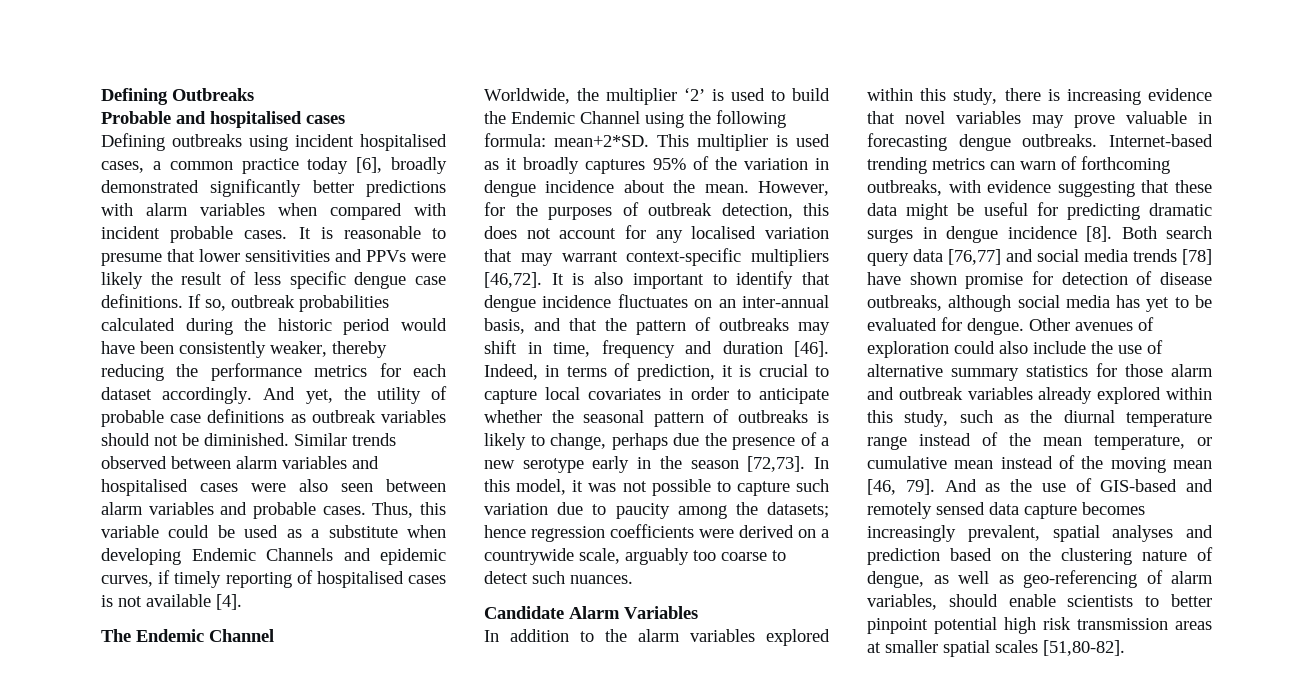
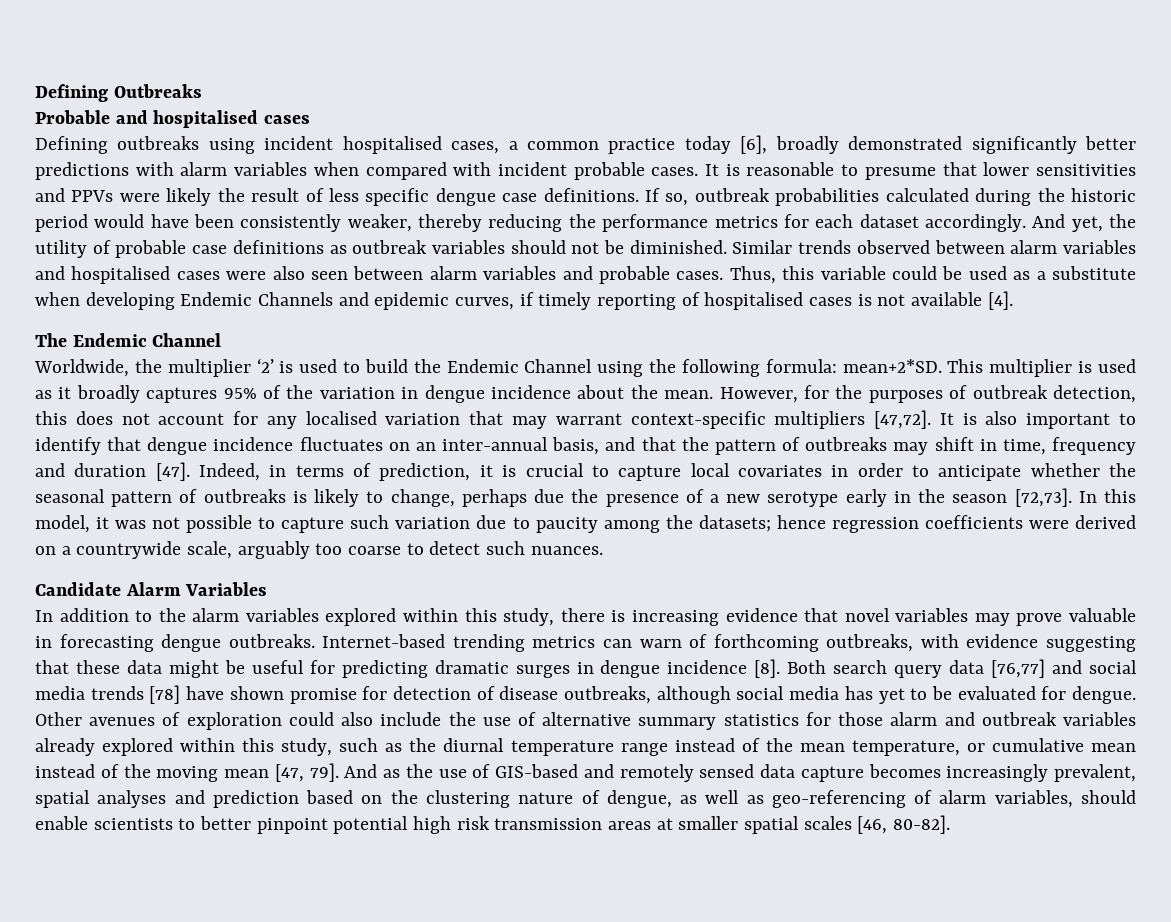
- However, for the purposes of outbreak detection, this does not account for any localised variation that may warrant context-specific multipliers [46,72].
+ However, for the purposes of outbreak detection, this does not account for any localised variation that may warrant context-specific multipliers [47,72].
- It is also important to identify that dengue incidence fluctuates on an inter-annual basis, and that the pattern of outbreaks may shift in time, frequency and duration [46].
+ It is also important to identify that dengue incidence fluctuates on an inter-annual basis, and that the pattern of outbreaks may shift in time, frequency and duration [47].
- Other avenues of exploration could also include the use of alternative summary statistics for those alarm and outbreak variables already explored within this study, such as the diurnal temperature range instead of the mean temperature, or cumulative mean instead of the moving mean [46, 79].
+ Other avenues of exploration could also include the use of alternative summary statistics for those alarm and outbreak variables already explored within this study, such as the diurnal temperature range instead of the mean temperature, or cumulative mean instead of the moving mean [47, 79].
- And as the use of GIS-based and remotely sensed data capture becomes increasingly prevalent, spatial analyses and prediction based on the clustering nature of dengue, as well as geo-referencing of alarm variables, should enable scientists to better pinpoint potential high risk transmission areas at smaller spatial scales [51,80-82].
+ And as the use of GIS-based and remotely sensed data capture becomes increasingly prevalent, spatial analyses and prediction based on the clustering nature of dengue, as well as geo-referencing of alarm variables, should enable scientists to better pinpoint potential high risk transmission areas at smaller spatial scales [46, 80-82].

